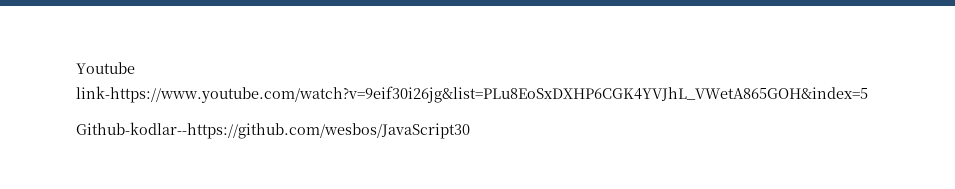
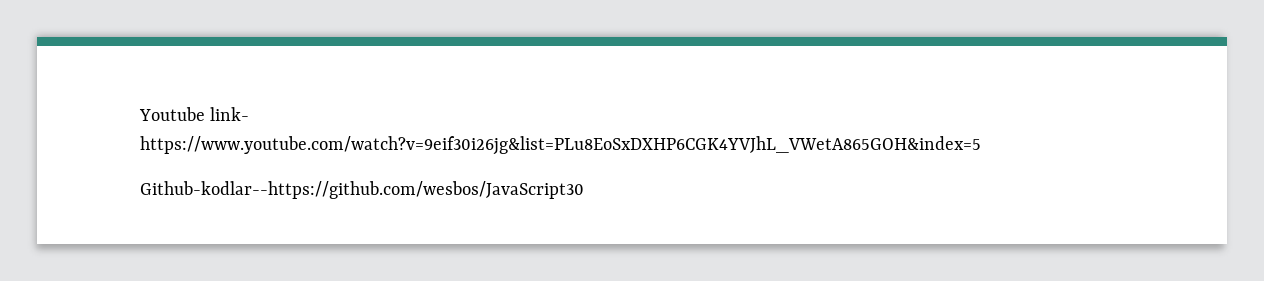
- Youtube link-https://www.youtube.com/watch?v=9eif30i26jg&list=PLu8EoSxDXHP6CGK4YVJhL_VWetA865GOH&index=5
+ Youtube link-
+ https://www.youtube.com/watch?v=9eif30i26jg&list=PLu8EoSxDXHP6CGK4YVJhL_VWetA865GOH&index=5

